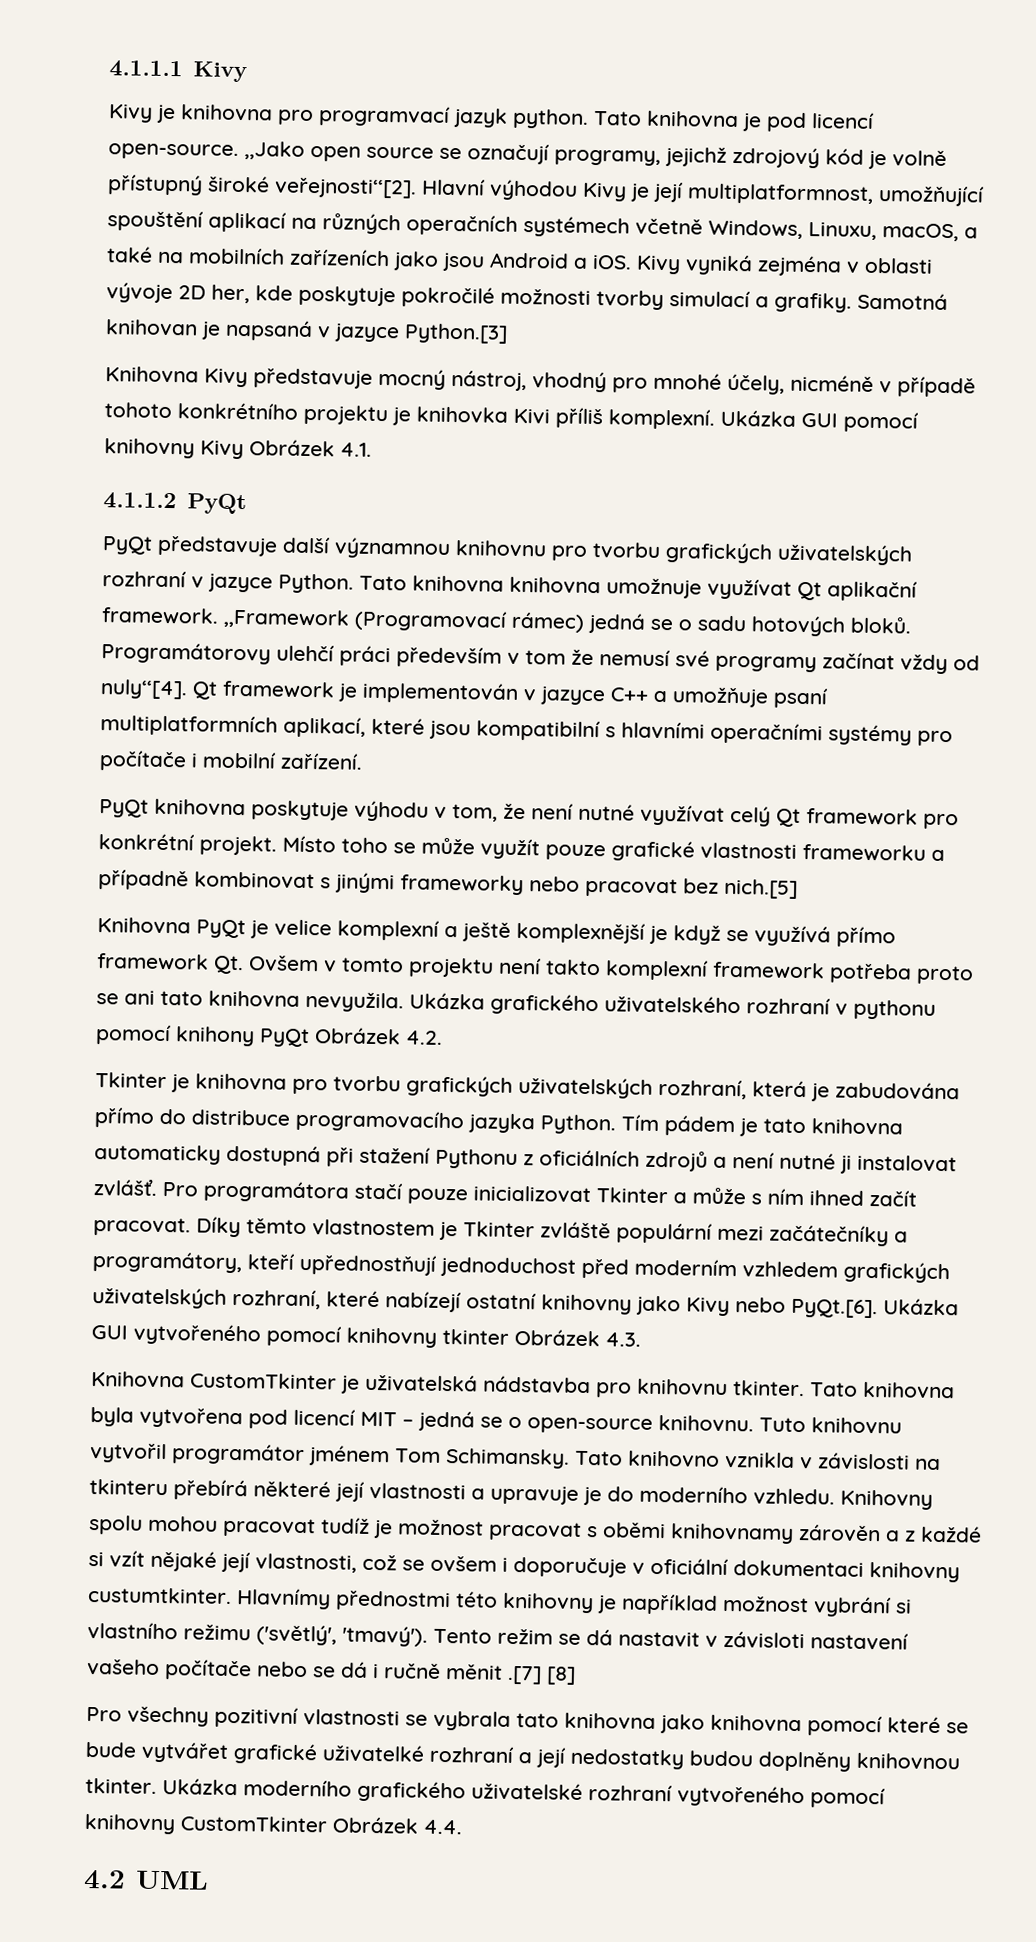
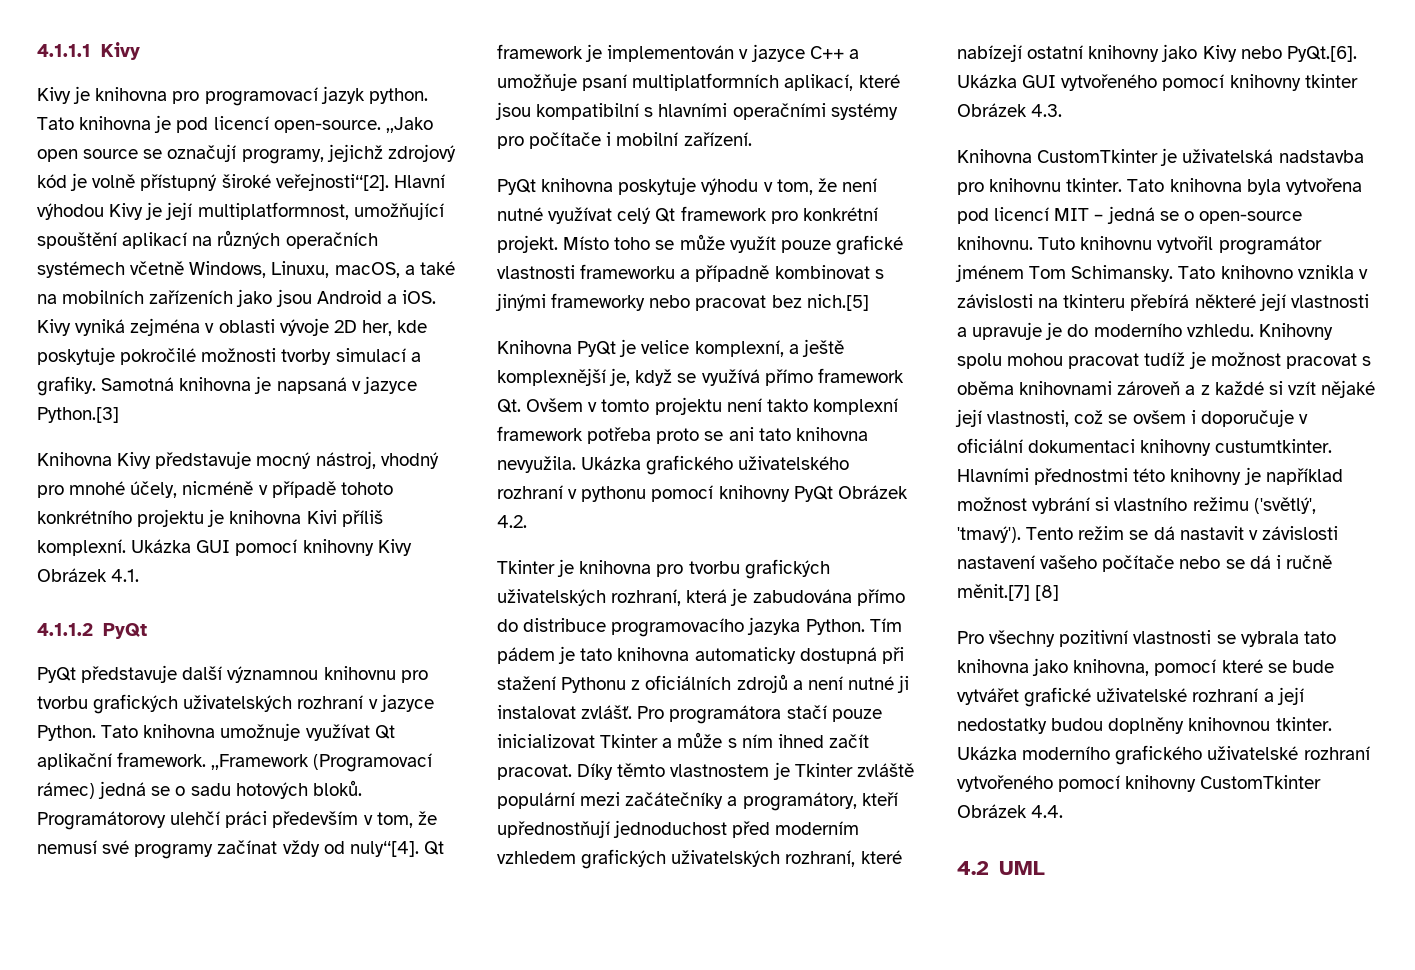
- Kivy je knihovna pro programvací jazyk python.
+ Kivy je knihovna pro programovací jazyk python.
- Samotná knihovan je napsaná v jazyce Python.[3]
+ Samotná knihovna je napsaná v jazyce Python.[3]
- Knihovna Kivy představuje mocný nástroj, vhodný pro mnohé účely, nicméně v případě tohoto konkrétního projektu je knihovka Kivi příliš komplexní.
+ Knihovna Kivy představuje mocný nástroj, vhodný pro mnohé účely, nicméně v případě tohoto konkrétního projektu je knihovna Kivi příliš komplexní.
- Tato knihovna knihovna umožnuje využívat Qt aplikační framework. ,,Framework (Programovací rámec) jedná se o sadu hotových bloků.
+ Tato knihovna umožnuje využívat Qt aplikační framework. ,,Framework (Programovací rámec) jedná se o sadu hotových bloků.
- Programátorovy ulehčí práci především v tom že nemusí své programy začínat vždy od nuly‘‘[4].
+ Programátorovy ulehčí práci především v tom, že nemusí své programy začínat vždy od nuly‘‘[4].
- Knihovna PyQt je velice komplexní a ještě komplexnější je když se využívá přímo framework Qt. Ovšem v tomto projektu není takto komplexní framework potřeba proto se ani tato knihovna nevyužila.
+ Knihovna PyQt je velice komplexní, a ještě komplexnější je, když se využívá přímo framework Qt. Ovšem v tomto projektu není takto komplexní framework potřeba proto se ani tato knihovna nevyužila.
- Ukázka grafického uživatelského rozhraní v pythonu pomocí knihony PyQt Obrázek 4.2.
+ Ukázka grafického uživatelského rozhraní v pythonu pomocí knihovny PyQt Obrázek 4.2.
- Knihovna CustomTkinter je uživatelská nádstavba pro knihovnu tkinter.
+ Knihovna CustomTkinter je uživatelská nadstavba pro knihovnu tkinter.
- Knihovny spolu mohou pracovat tudíž je možnost pracovat s oběmi knihovnamy zárověn a z každé si vzít nějaké její vlastnosti, což se ovšem i doporučuje v oficiální dokumentaci knihovny custumtkinter.
+ Knihovny spolu mohou pracovat tudíž je možnost pracovat s oběma knihovnami zároveň a z každé si vzít nějaké její vlastnosti, což se ovšem i doporučuje v oficiální dokumentaci knihovny custumtkinter.
- Hlavnímy přednostmi této knihovny je například možnost vybrání si vlastního režimu ('světlý', 'tmavý').
+ Hlavními přednostmi této knihovny je například možnost vybrání si vlastního režimu ('světlý', 'tmavý').
- Tento režim se dá nastavit v závisloti nastavení vašeho počítače nebo se dá i ručně měnit .[7] [8]
+ Tento režim se dá nastavit v závislosti nastavení vašeho počítače nebo se dá i ručně měnit.[7] [8]
- Pro všechny pozitivní vlastnosti se vybrala tato knihovna jako knihovna pomocí které se bude vytvářet grafické uživatelké rozhraní a její nedostatky budou doplněny knihovnou tkinter.
+ Pro všechny pozitivní vlastnosti se vybrala tato knihovna jako knihovna, pomocí které se bude vytvářet grafické uživatelské rozhraní a její nedostatky budou doplněny knihovnou tkinter.

